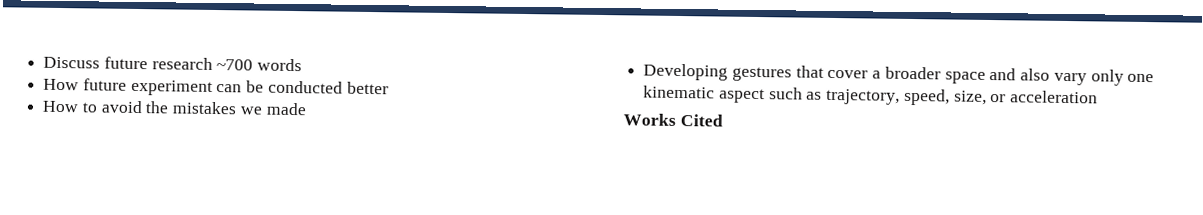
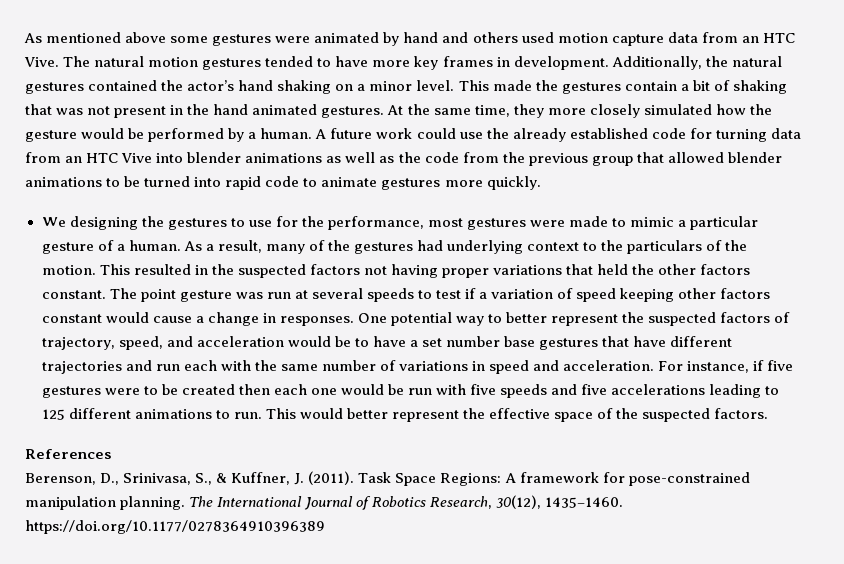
- Discuss future research ~700 words
- How future experiment can be conducted better
- How to avoid the mistakes we made
- Developing gestures that cover a broader space and also vary only one kinematic aspect such as trajectory, speed, size, or acceleration
- Works Cited
+ As mentioned above some gestures were animated by hand and others used motion capture data from an HTC Vive. The natural motion gestures tended to have more key frames in development. Additionally, the natural gestures contained the actor’s hand shaking on a minor level. This made the gestures contain a bit of shaking that was not present in the hand animated gestures. At the same time, they more closely simulated how the gesture would be performed by a human. A future work could use the already established code for turning data from an HTC Vive into blender animations as well as the code from the previous group that allowed blender animations to be turned into rapid code to animate gestures more quickly.
+ We designing the gestures to use for the performance, most gestures were made to mimic a particular gesture of a human. As a result, many of the gestures had underlying context to the particulars of the motion. This resulted in the suspected factors not having proper variations that held the other factors constant. The point gesture was run at several speeds to test if a variation of speed keeping other factors constant would cause a change in responses. One potential way to better represent the suspected factors of trajectory, speed, and acceleration would be to have a set number base gestures that have different trajectories and run each with the same number of variations in speed and acceleration. For instance, if five gestures were to be created then each one would be run with five speeds and five accelerations leading to 125 different animations to run. This would better represent the effective space of the suspected factors.
+ References
+ Berenson, D., Srinivasa, S., & Kuffner, J. (2011). Task Space Regions: A framework for pose-constrained manipulation planning. The International Journal of Robotics Research, 30(12), 1435–1460. https://doi.org/10.1177/0278364910396389

